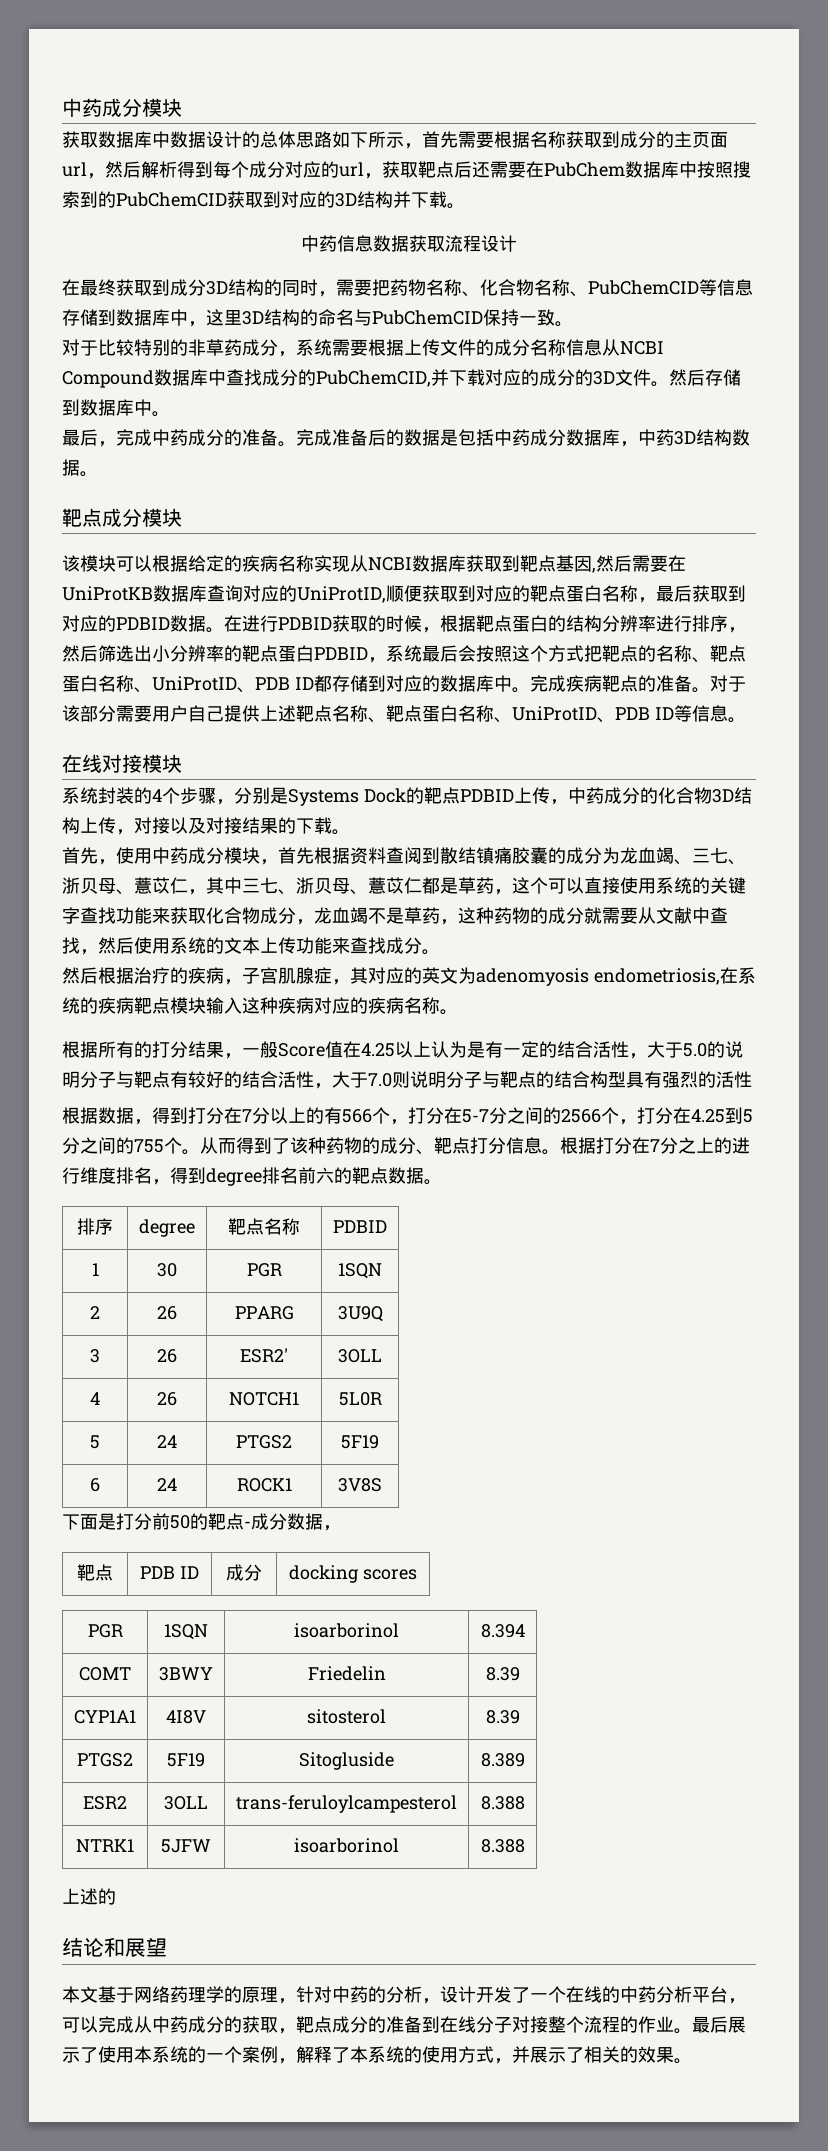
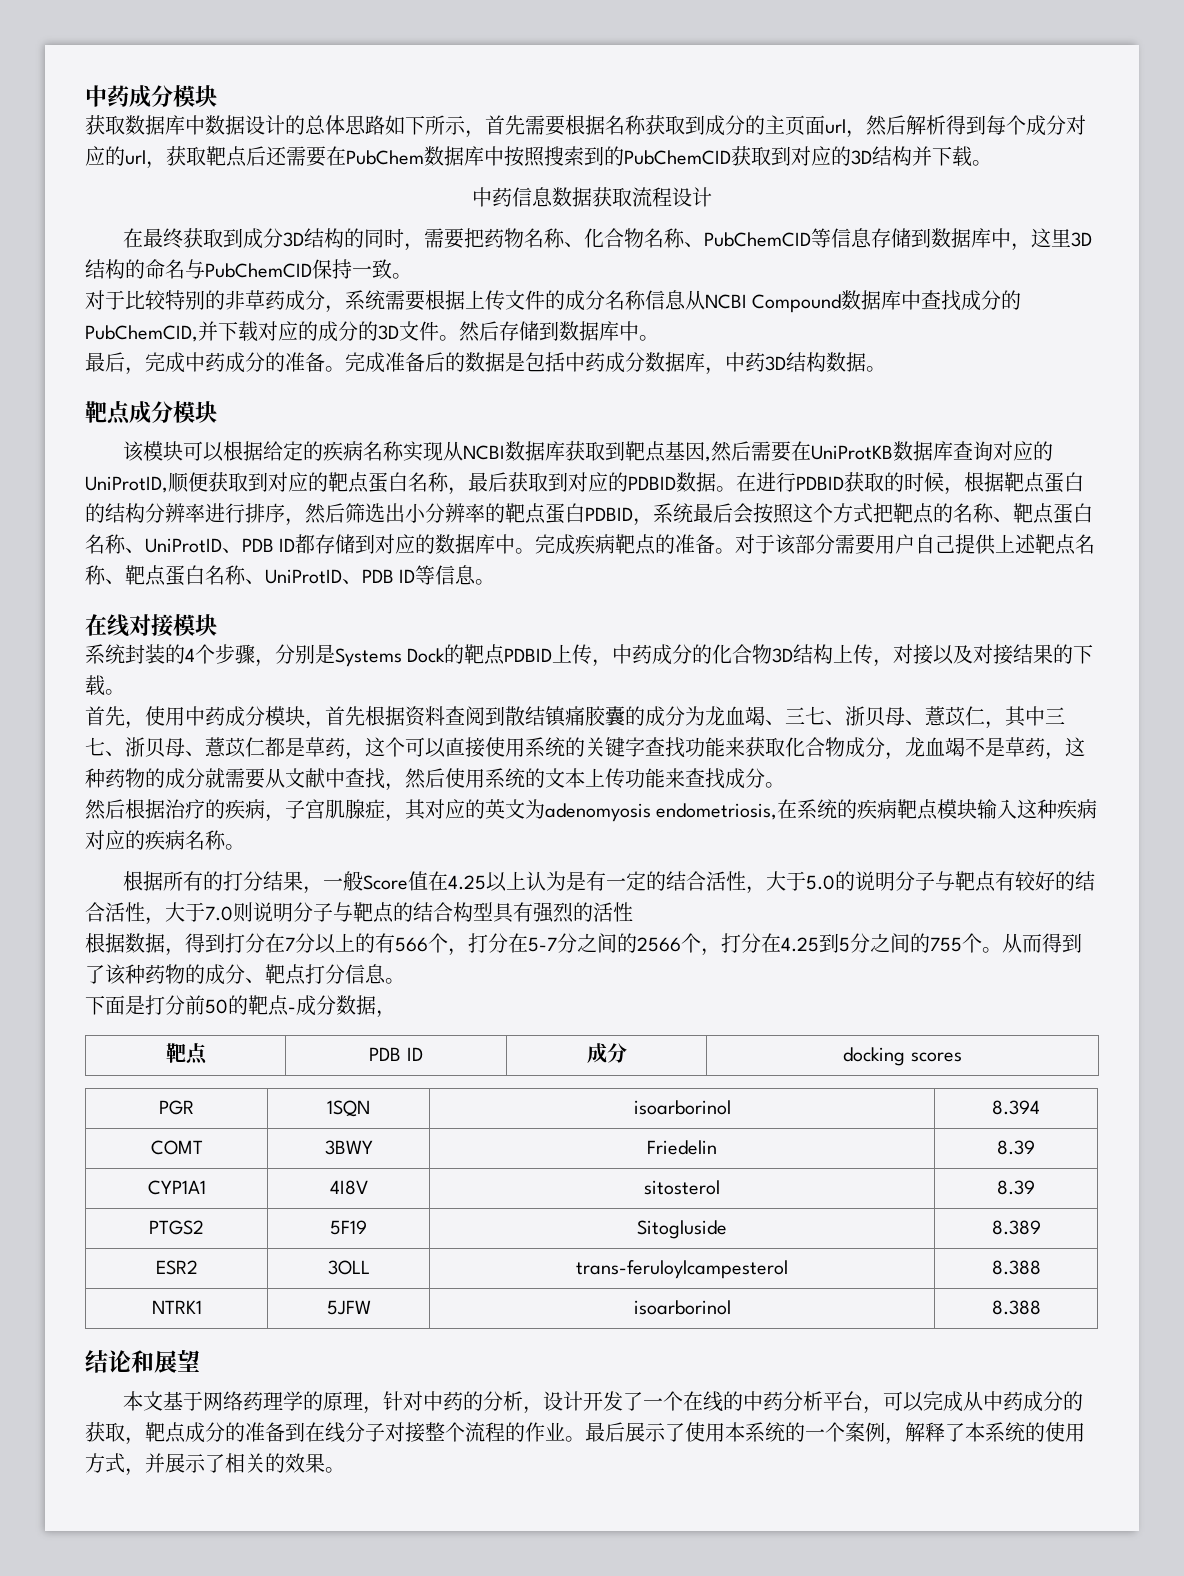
- 根据打分在7分之上的进行维度排名，得到degree排名前六的靶点数据。
- 排序 | degree | 靶点名称 | PDBID
- 1 | 30 | PGR | 1SQN
- 2 | 26 | PPARG | 3U9Q
- 3 | 26 | ESR2' | 3OLL
- 4 | 26 | NOTCH1 | 5L0R
- 5 | 24 | PTGS2 | 5F19
- 6 | 24 | ROCK1 | 3V8S
- 上述的

